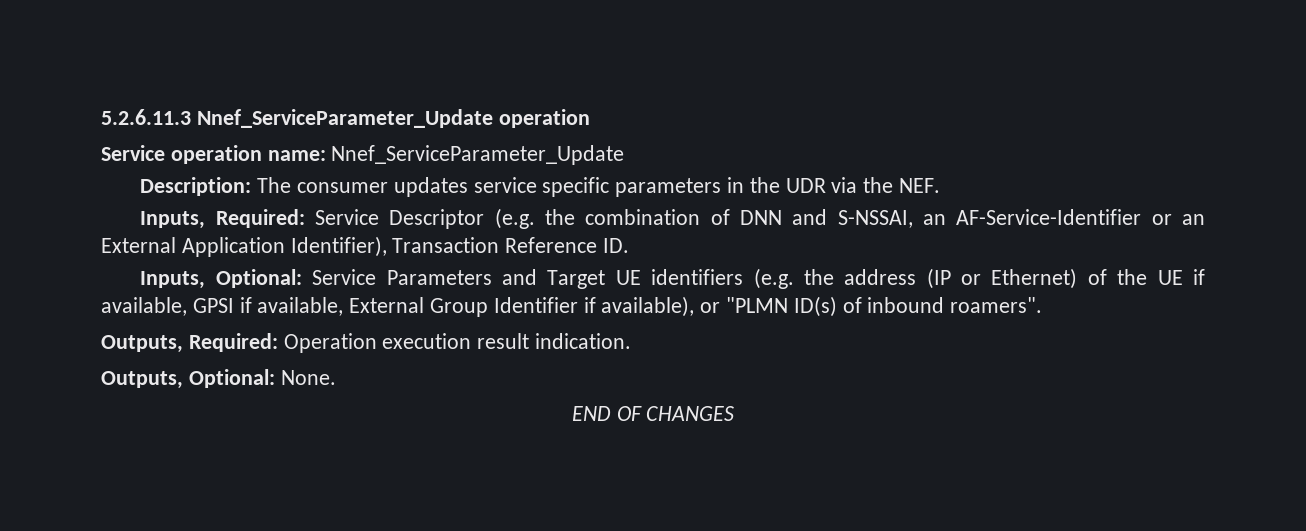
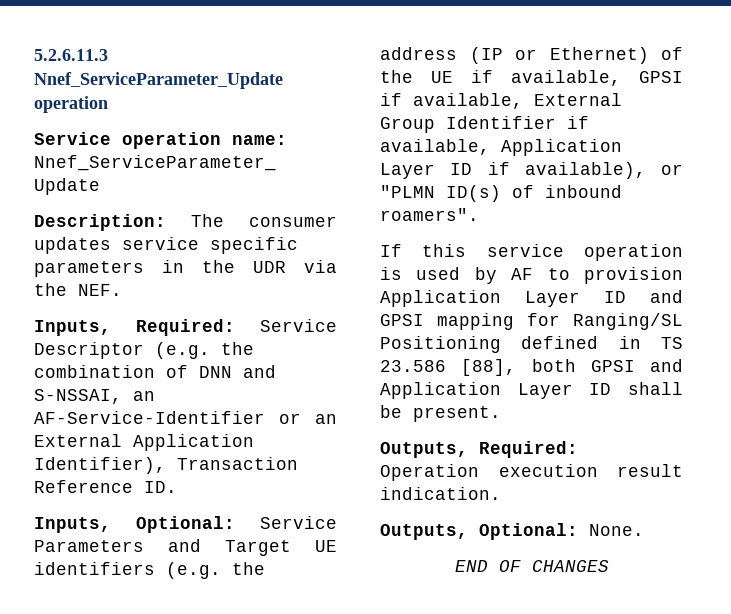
- Inputs, Optional: Service Parameters and Target UE identifiers (e.g. the address (IP or Ethernet) of the UE if available, GPSI if available, External Group Identifier if available), or "PLMN ID(s) of inbound roamers".
+ Inputs, Optional: Service Parameters and Target UE identifiers (e.g. the address (IP or Ethernet) of the UE if available, GPSI if available, External Group Identifier if available, Application Layer ID if available), or "PLMN ID(s) of inbound roamers".
+ If this service operation is used by AF to provision Application Layer ID and GPSI mapping for Ranging/SL Positioning defined in TS 23.586 [88], both GPSI and Application Layer ID shall be present.

